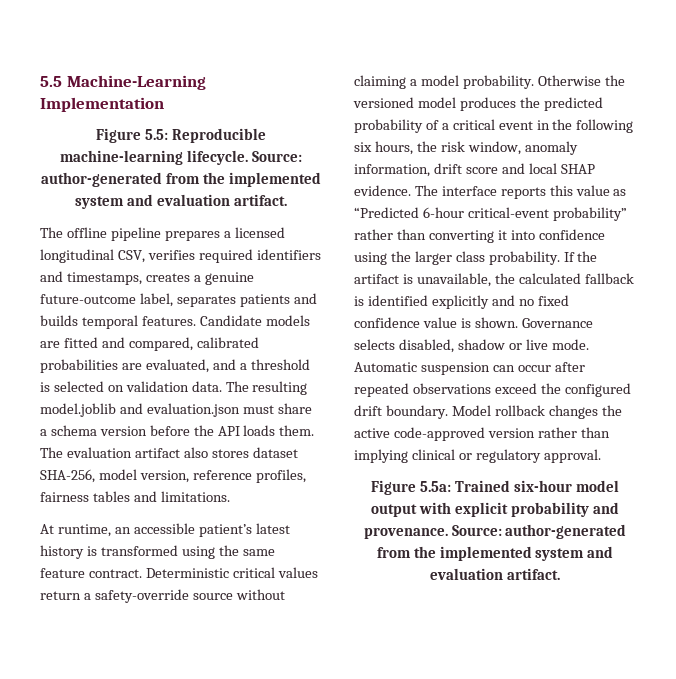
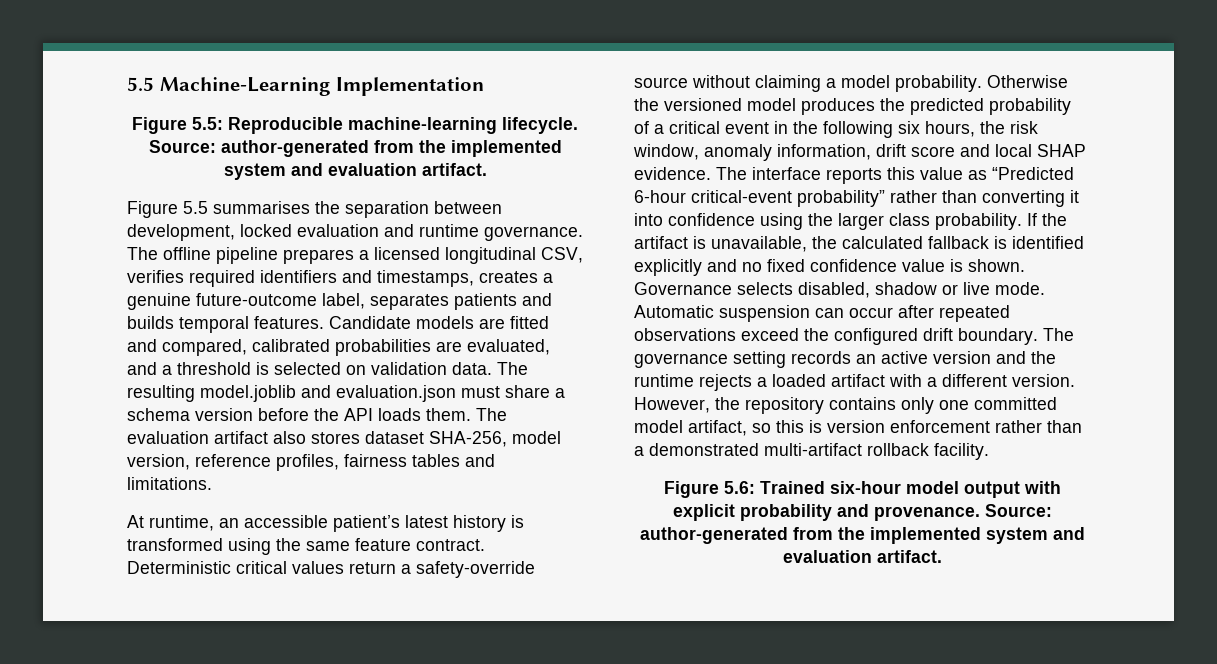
+ Figure 5.5 summarises the separation between development, locked evaluation and runtime governance.
- Model rollback changes the active code-approved version rather than implying clinical or regulatory approval.
- Figure 5.5a: Trained six-hour model output with explicit probability and provenance.
+ The governance setting records an active version and the runtime rejects a loaded artifact with a different version. However, the repository contains only one committed model artifact, so this is version enforcement rather than a demonstrated multi-artifact rollback facility.
+ Figure 5.6: Trained six-hour model output with explicit probability and provenance.

